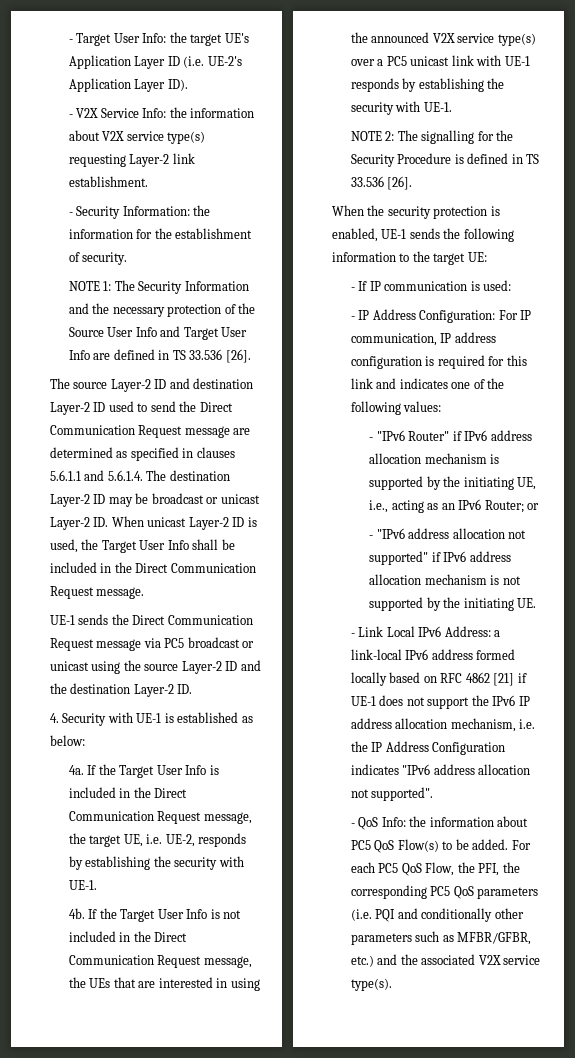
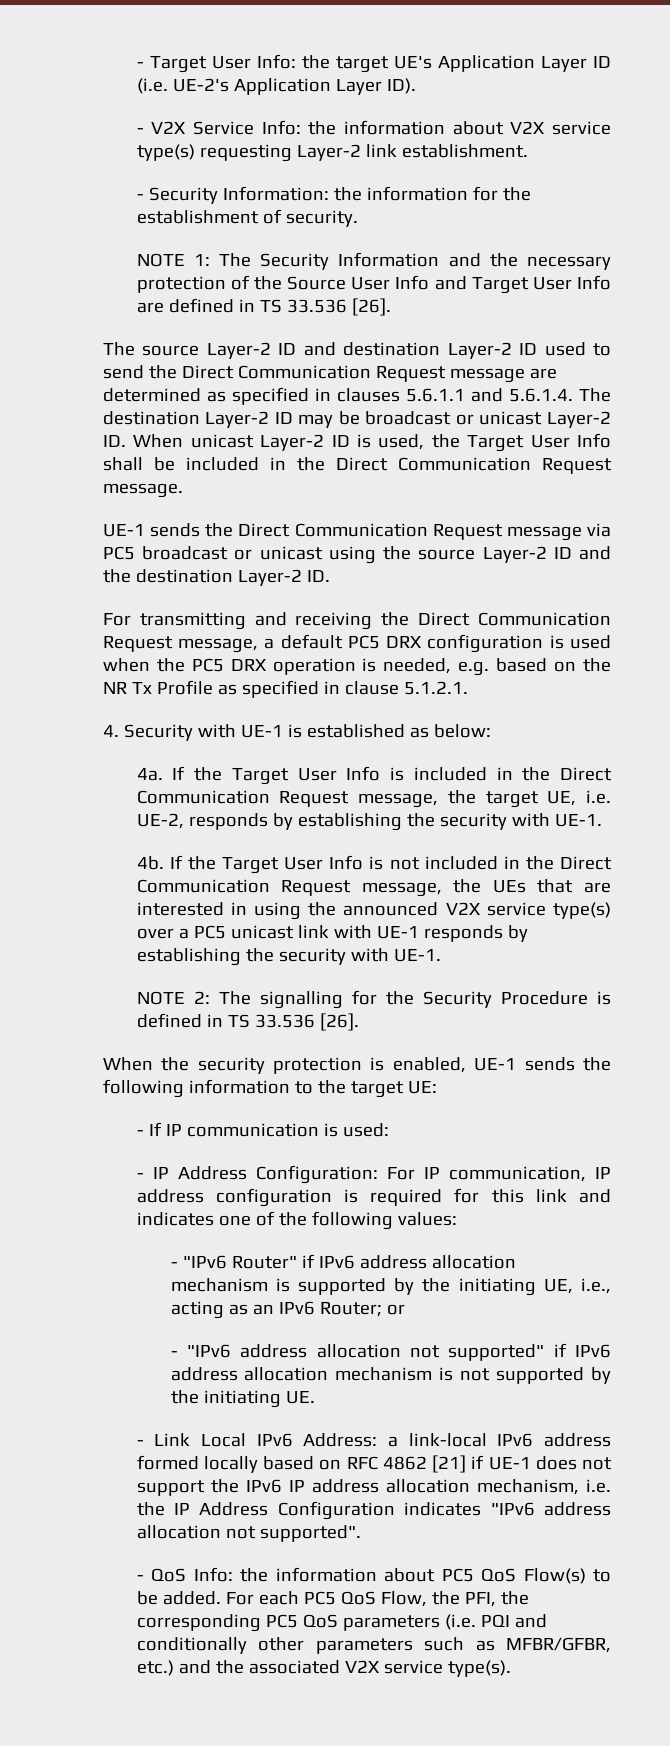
+ For transmitting and receiving the Direct Communication Request message, a default PC5 DRX configuration is used when the PC5 DRX operation is needed, e.g. based on the NR Tx Profile as specified in clause 5.1.2.1.

